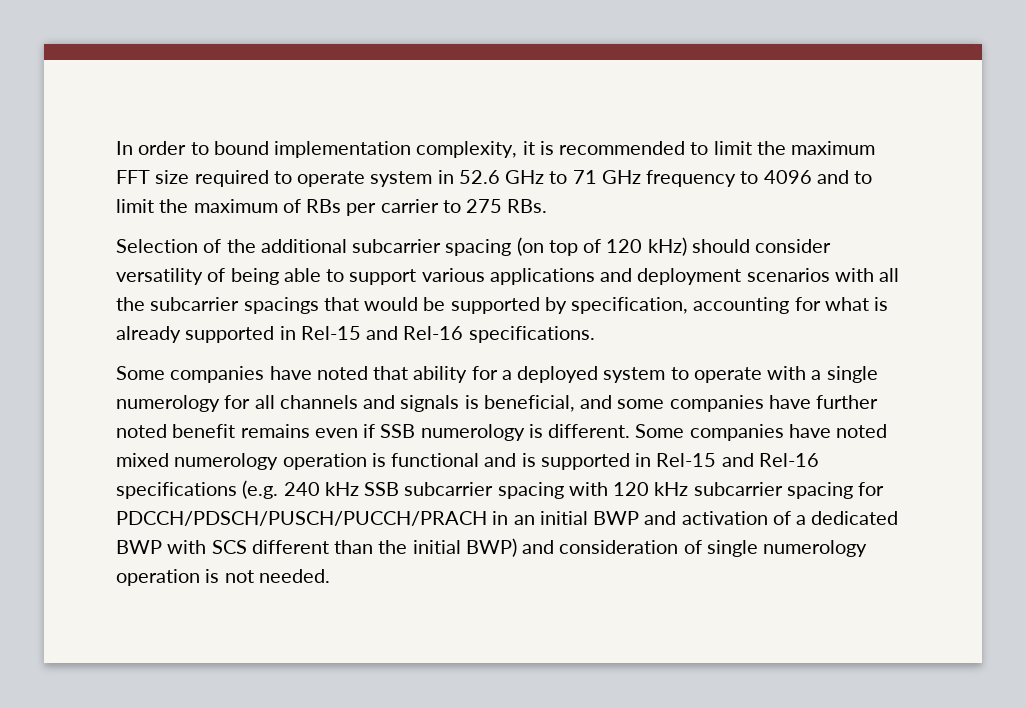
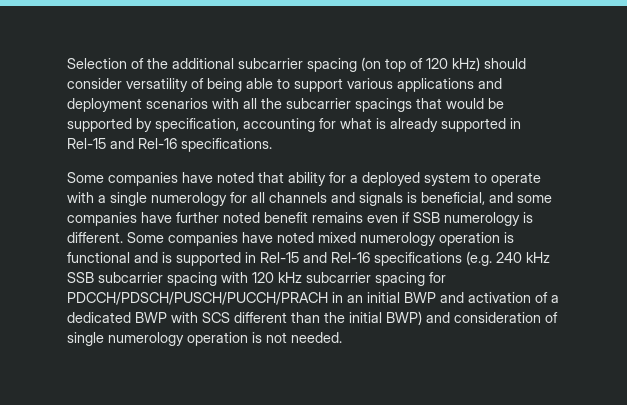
- In order to bound implementation complexity, it is recommended to limit the maximum FFT size required to operate system in 52.6 GHz to 71 GHz frequency to 4096 and to limit the maximum of RBs per carrier to 275 RBs.

